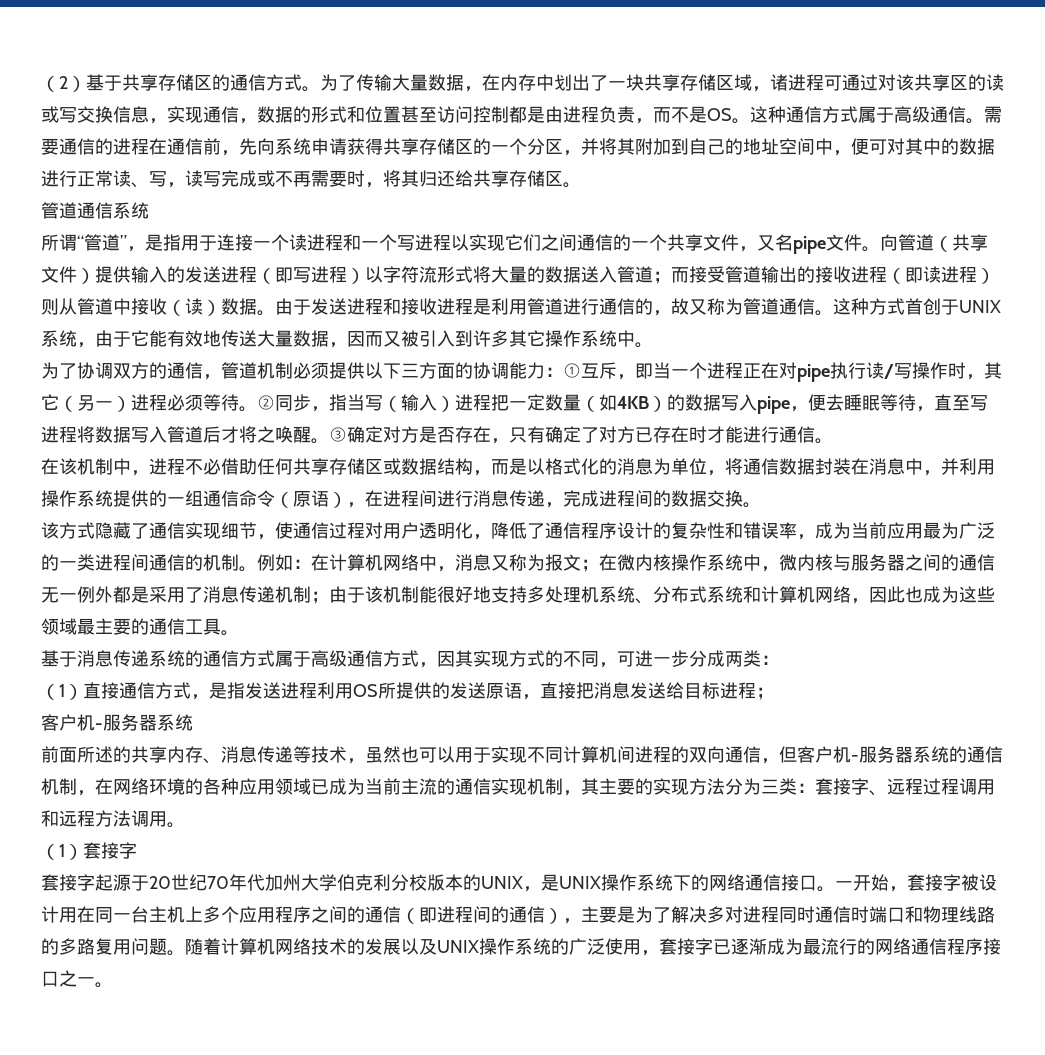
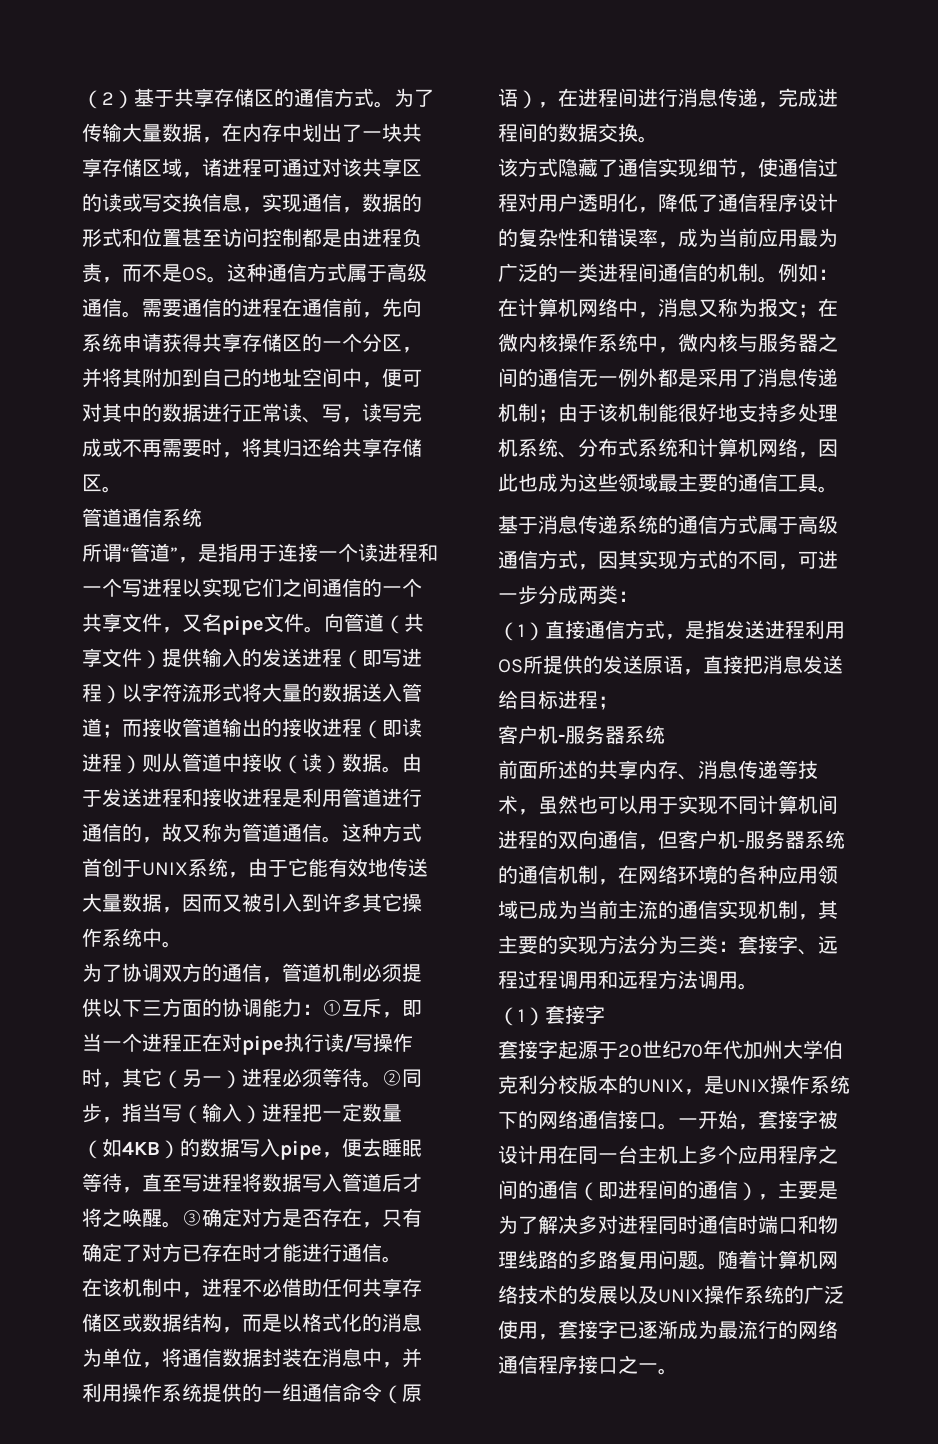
- 向管道（共享文件）提供输入的发送进程（即写进程）以字符流形式将大量的数据送入管道；而接受管道输出的接收进程（即读进程）则从管道中接收（读）数据。
+ 向管道（共享文件）提供输入的发送进程（即写进程）以字符流形式将大量的数据送入管道；而接收管道输出的接收进程（即读进程）则从管道中接收（读）数据。

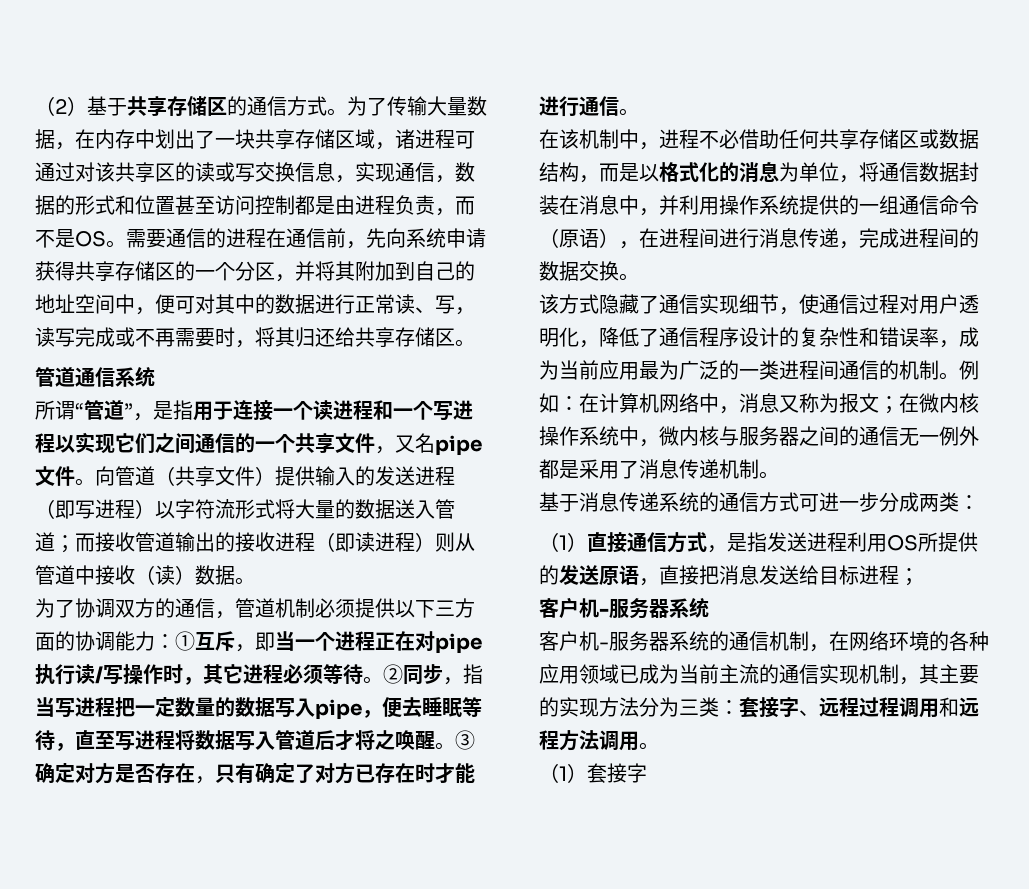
- 这种通信方式属于高级通信。
- 由于发送进程和接收进程是利用管道进行通信的，故又称为管道通信。这种方式首创于UNIX系统，由于它能有效地传送大量数据，因而又被引入到许多其它操作系统中。
- 为了协调双方的通信，管道机制必须提供以下三方面的协调能力：①互斥，即当一个进程正在对pipe执行读/写操作时，其它（另一）进程必须等待。
+ 为了协调双方的通信，管道机制必须提供以下三方面的协调能力：①互斥，即当一个进程正在对pipe执行读/写操作时，其它进程必须等待。
- ②同步，指当写（输入）进程把一定数量（如4KB）的数据写入pipe，便去睡眠等待，直至写进程将数据写入管道后才将之唤醒。
+ ②同步，指当写进程把一定数量的数据写入pipe，便去睡眠等待，直至写进程将数据写入管道后才将之唤醒。
- 例如：在计算机网络中，消息又称为报文；在微内核操作系统中，微内核与服务器之间的通信无一例外都是采用了消息传递机制；由于该机制能很好地支持多处理机系统、分布式系统和计算机网络，因此也成为这些领域最主要的通信工具。
+ 例如：在计算机网络中，消息又称为报文；在微内核操作系统中，微内核与服务器之间的通信无一例外都是采用了消息传递机制。
- 基于消息传递系统的通信方式属于高级通信方式，因其实现方式的不同，可进一步分成两类：
+ 基于消息传递系统的通信方式可进一步分成两类：
- 前面所述的共享内存、消息传递等技术，虽然也可以用于实现不同计算机间进程的双向通信，但客户机-服务器系统的通信机制，在网络环境的各种应用领域已成为当前主流的通信实现机制，其主要的实现方法分为三类：套接字、远程过程调用和远程方法调用。
+ 客户机-服务器系统的通信机制，在网络环境的各种应用领域已成为当前主流的通信实现机制，其主要的实现方法分为三类：套接字、远程过程调用和远程方法调用。
- 套接字起源于20世纪70年代加州大学伯克利分校版本的UNIX，是UNIX操作系统下的网络通信接口。一开始，套接字被设计用在同一台主机上多个应用程序之间的通信（即进程间的通信），主要是为了解决多对进程同时通信时端口和物理线路的多路复用问题。随着计算机网络技术的发展以及UNIX操作系统的广泛使用，套接字已逐渐成为最流行的网络通信程序接口之一。

